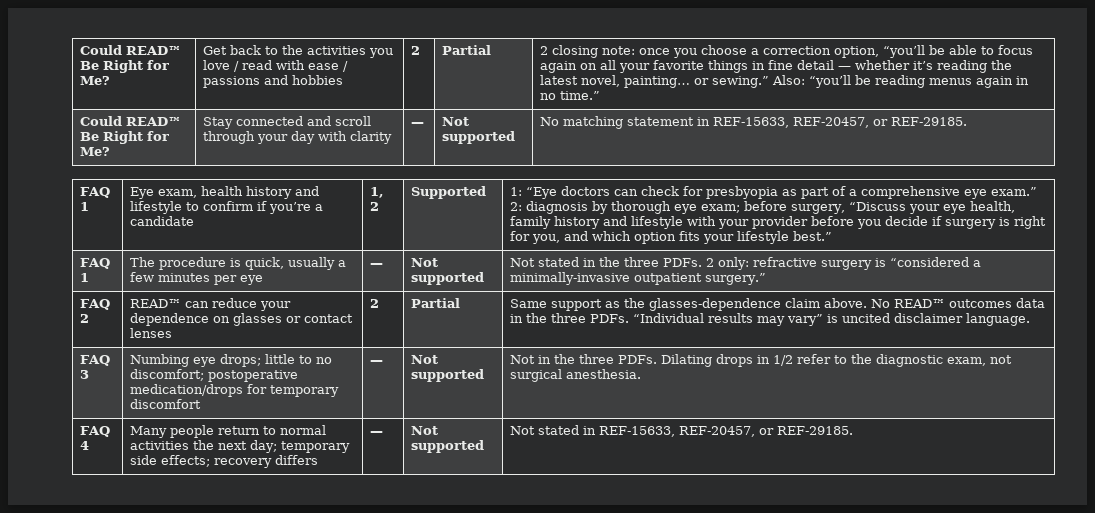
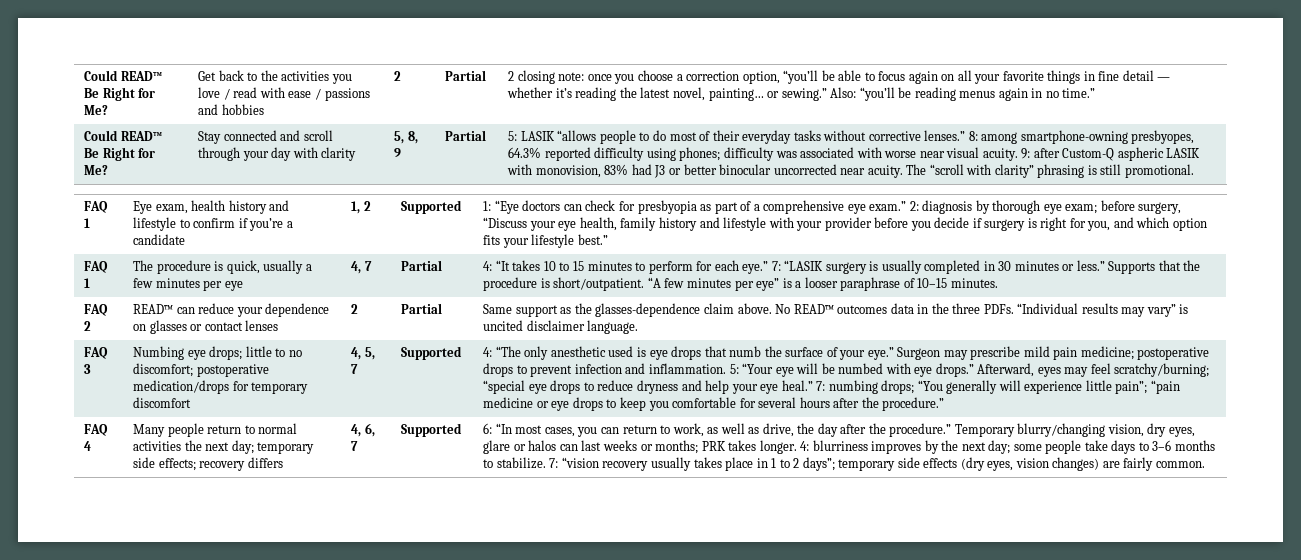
- — | Not supported | No matching statement in REF-15633, REF-20457, or REF-29185.
+ 5, 8, 9 | Partial | 5: LASIK “allows people to do most of their everyday tasks without corrective lenses.” 8: among smartphone-owning presbyopes, 64.3% reported difficulty using phones; difficulty was associated with worse near visual acuity. 9: after Custom-Q aspheric LASIK with monovision, 83% had J3 or better binocular uncorrected near acuity. The “scroll with clarity” phrasing is still promotional.
- — | Not supported | Not stated in the three PDFs. 2 only: refractive surgery is “considered a minimally-invasive outpatient surgery.”
+ 4, 7 | Partial | 4: “It takes 10 to 15 minutes to perform for each eye.” 7: “LASIK surgery is usually completed in 30 minutes or less.” Supports that the procedure is short/outpatient. “A few minutes per eye” is a looser paraphrase of 10–15 minutes.
- — | Not supported | Not in the three PDFs. Dilating drops in 1/2 refer to the diagnostic exam, not surgical anesthesia.
+ 4, 5, 7 | Supported | 4: “The only anesthetic used is eye drops that numb the surface of your eye.” Surgeon may prescribe mild pain medicine; postoperative drops to prevent infection and inflammation. 5: “Your eye will be numbed with eye drops.” Afterward, eyes may feel scratchy/burning; “special eye drops to reduce dryness and help your eye heal.” 7: numbing drops; “You generally will experience little pain”; “pain medicine or eye drops to keep you comfortable for several hours after the procedure.”
- — | Not supported | Not stated in REF-15633, REF-20457, or REF-29185.
+ 4, 6, 7 | Supported | 6: “In most cases, you can return to work, as well as drive, the day after the procedure.” Temporary blurry/changing vision, dry eyes, glare or halos can last weeks or months; PRK takes longer. 4: blurriness improves by the next day; some people take days to 3–6 months to stabilize. 7: “vision recovery usually takes place in 1 to 2 days”; temporary side effects (dry eyes, vision changes) are fairly common.

